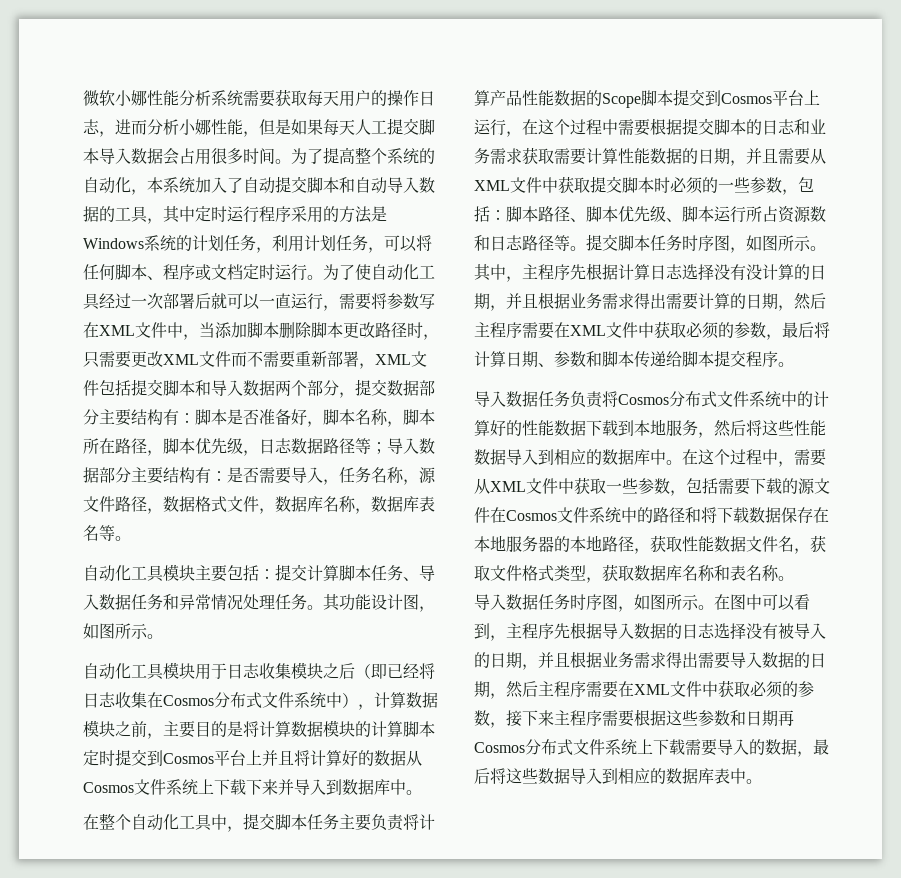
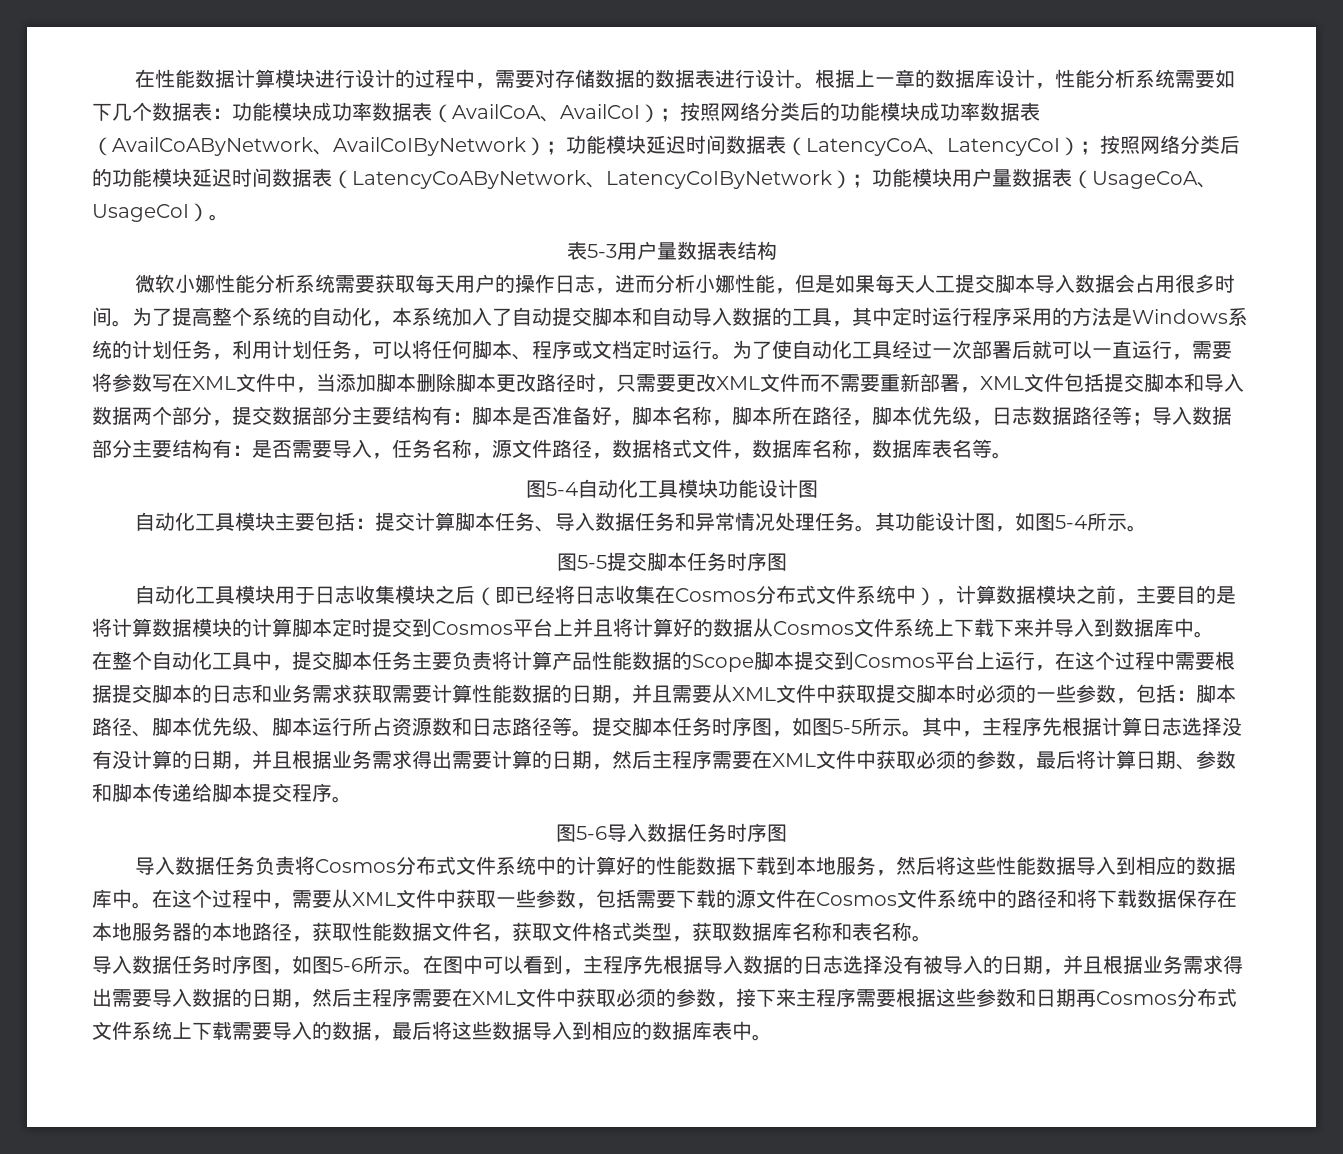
+ 在性能数据计算模块进行设计的过程中，需要对存储数据的数据表进行设计。根据上一章的数据库设计，性能分析系统需要如下几个数据表：功能模块成功率数据表（AvailCoA、AvailCoI）；按照网络分类后的功能模块成功率数据表（AvailCoAByNetwork、AvailCoIByNetwork）；功能模块延迟时间数据表（LatencyCoA、LatencyCoI）；按照网络分类后的功能模块延迟时间数据表（LatencyCoAByNetwork、LatencyCoIByNetwork）；功能模块用户量数据表（UsageCoA、UsageCoI）。
+ 表5-3用户量数据表结构
+ 图5-4自动化工具模块功能设计图
- 其功能设计图，如图所示。
+ 其功能设计图，如图5-4所示。
+ 图5-5提交脚本任务时序图
- 提交脚本任务时序图，如图所示。
+ 提交脚本任务时序图，如图5-5所示。
+ 图5-6导入数据任务时序图
- 导入数据任务时序图，如图所示。
+ 导入数据任务时序图，如图5-6所示。

